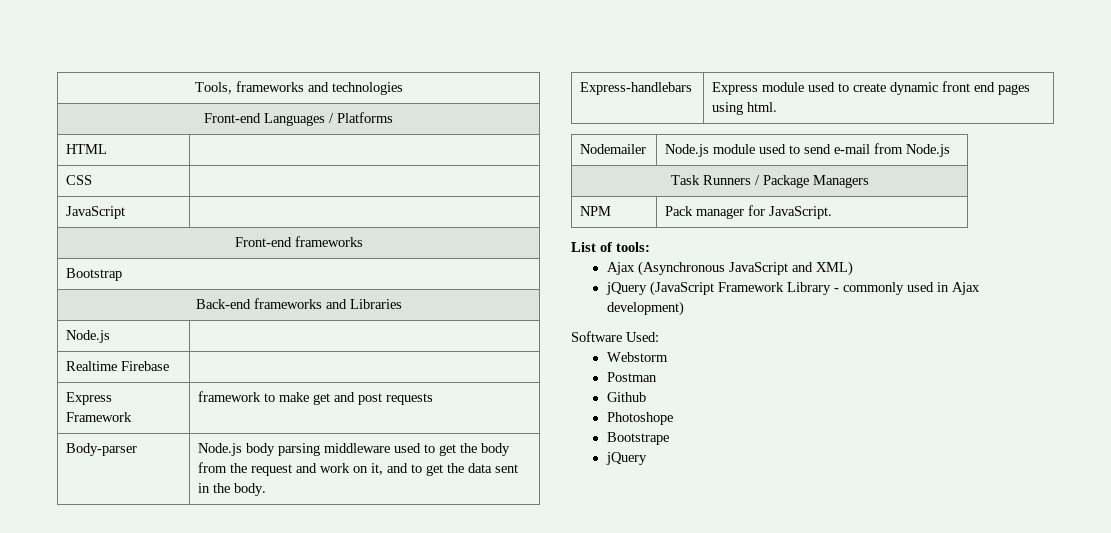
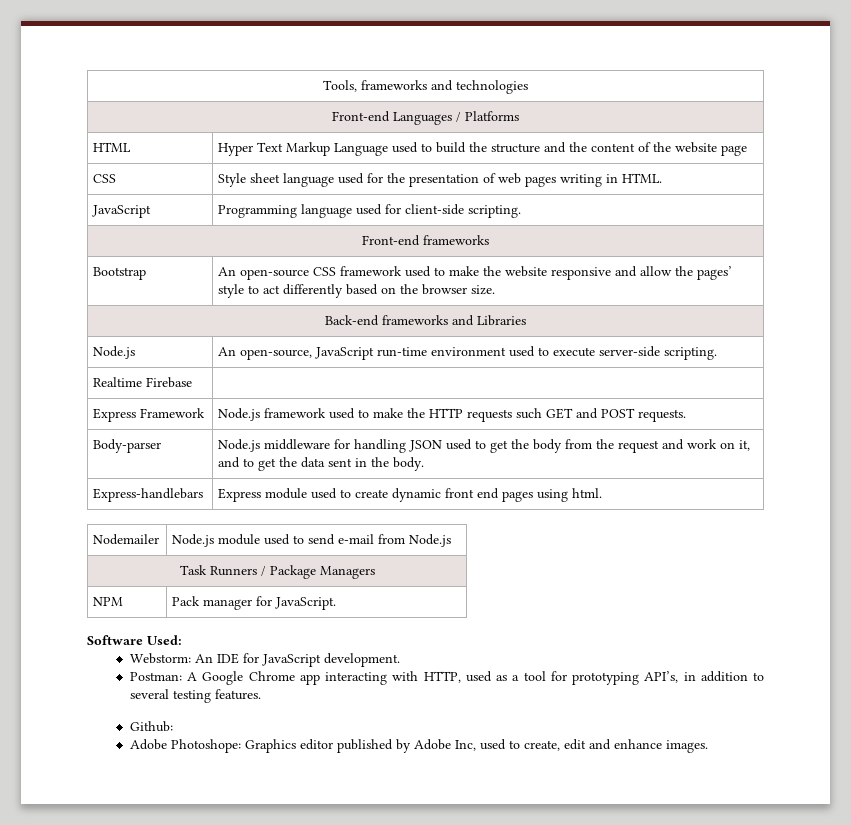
- HTML |
- CSS |
- JavaScript |
+ HTML | Hyper Text Markup Language used to build the structure and the content of the website page
+ CSS | Style sheet language used for the presentation of web pages writing in HTML.
+ JavaScript | Programming language used for client-side scripting.
  Front-end frameworks
- Bootstrap
+ Bootstrap | An open-source CSS framework used to make the website responsive and allow the pages’ style to act differently based on the browser size.
- Node.js |
+ Node.js | An open-source, JavaScript run-time environment used to execute server-side scripting.
  Realtime Firebase |
- Express Framework | framework to make get and post requests
- Body-parser | Node.js body parsing middleware used to get the body from the request and work on it, and to get the data sent in the body.
+ Express Framework | Node.js framework used to make the HTTP requests such GET and POST requests.
+ Body-parser | Node.js middleware for handling JSON used to get the body from the request and work on it, and to get the data sent in the body.
- List of tools:
- Ajax (Asynchronous JavaScript and XML)
- jQuery (JavaScript Framework Library - commonly used in Ajax development)
  Software Used:
- Webstorm
- Postman
- Github
- Photoshope
- Bootstrape
- jQuery
+ Webstorm: An IDE for JavaScript development.
+ Postman: A Google Chrome app interacting with HTTP, used as a tool for prototyping API’s, in addition to several testing features.
+ Github:
+ Adobe Photoshope: Graphics editor published by Adobe Inc, used to create, edit and enhance images.

